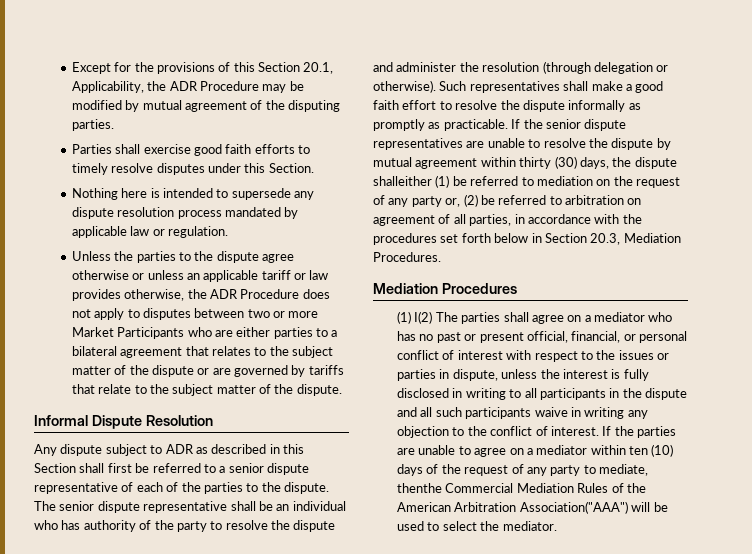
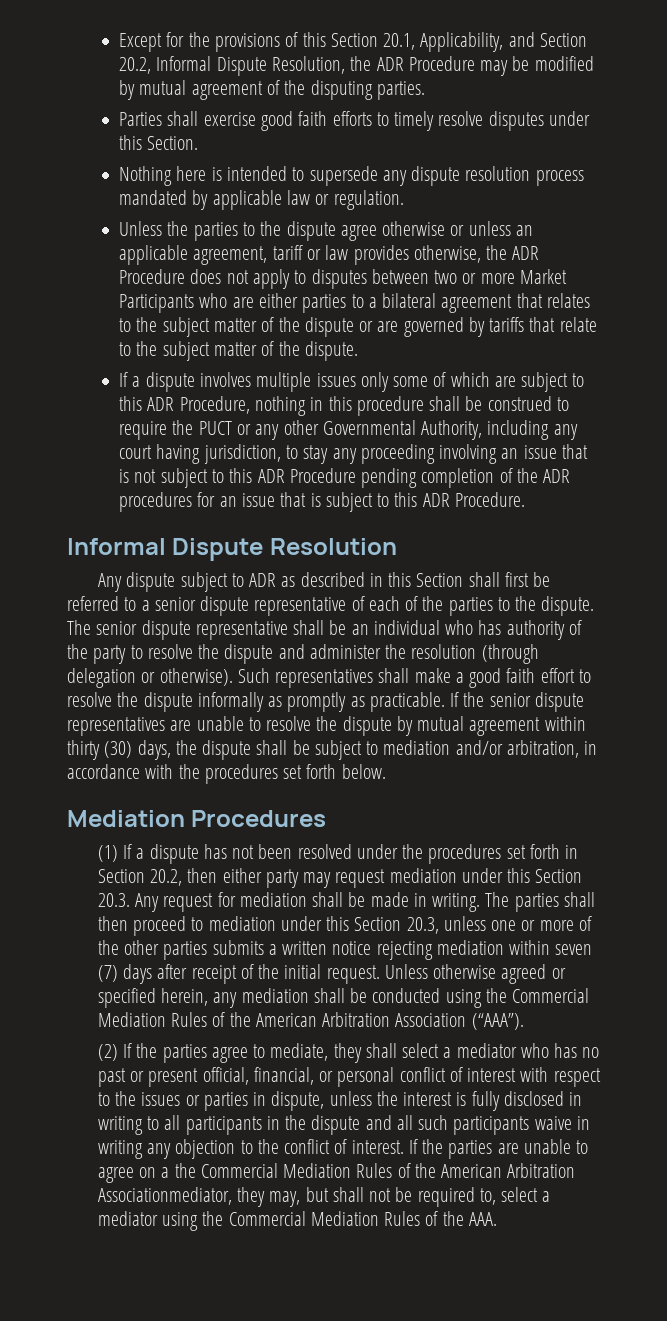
- Except for the provisions of this Section 20.1, Applicability, the ADR Procedure may be modified by mutual agreement of the disputing parties.
+ Except for the provisions of this Section 20.1, Applicability, and Section 20.2, Informal Dispute Resolution, the ADR Procedure may be modified by mutual agreement of the disputing parties.
- Unless the parties to the dispute agree otherwise or unless an applicable tariff or law provides otherwise, the ADR Procedure does not apply to disputes between two or more Market Participants who are either parties to a bilateral agreement that relates to the subject matter of the dispute or are governed by tariffs that relate to the subject matter of the dispute.
+ Unless the parties to the dispute agree otherwise or unless an applicable agreement, tariff or law provides otherwise, the ADR Procedure does not apply to disputes between two or more Market Participants who are either parties to a bilateral agreement that relates to the subject matter of the dispute or are governed by tariffs that relate to the subject matter of the dispute.
+ If a dispute involves multiple issues only some of which are subject to this ADR Procedure, nothing in this procedure shall be construed to require the PUCT or any other Governmental Authority, including any court having jurisdiction, to stay any proceeding involving an issue that is not subject to this ADR Procedure pending completion of the ADR procedures for an issue that is subject to this ADR Procedure.
- If the senior dispute representatives are unable to resolve the dispute by mutual agreement within thirty (30) days, the dispute shalleither (1) be referred to mediation on the request of any party or, (2) be referred to arbitration on agreement of all parties, in accordance with the procedures set forth below in Section 20.3, Mediation Procedures.
+ If the senior dispute representatives are unable to resolve the dispute by mutual agreement within thirty (30) days, the dispute shall be subject to mediation and/or arbitration, in accordance with the procedures set forth below.
  Mediation Procedures
- (1) I(2) The parties shall agree on a mediator who has no past or present official, financial, or personal conflict of interest with respect to the issues or parties in dispute, unless the interest is fully disclosed in writing to all participants in the dispute and all such participants waive in writing any objection to the conflict of interest.
+ (1) If a dispute has not been resolved under the procedures set forth in Section 20.2, then either party may request mediation under this Section 20.3. Any request for mediation shall be made in writing. The parties shall then proceed to mediation under this Section 20.3, unless one or more of the other parties submits a written notice rejecting mediation within seven (7) days after receipt of the initial request. Unless otherwise agreed or specified herein, any mediation shall be conducted using the Commercial Mediation Rules of the American Arbitration Association (“AAA”).
+ (2) If the parties agree to mediate, they shall select a mediator who has no past or present official, financial, or personal conflict of interest with respect to the issues or parties in dispute, unless the interest is fully disclosed in writing to all participants in the dispute and all such participants waive in writing any objection to the conflict of interest.
- If the parties are unable to agree on a mediator within ten (10) days of the request of any party to mediate, thenthe Commercial Mediation Rules of the American Arbitration Association("AAA") will be used to select the mediator.
+ If the parties are unable to agree on a the Commercial Mediation Rules of the American Arbitration Associationmediator, they may, but shall not be required to, select a mediator using the Commercial Mediation Rules of the AAA.

